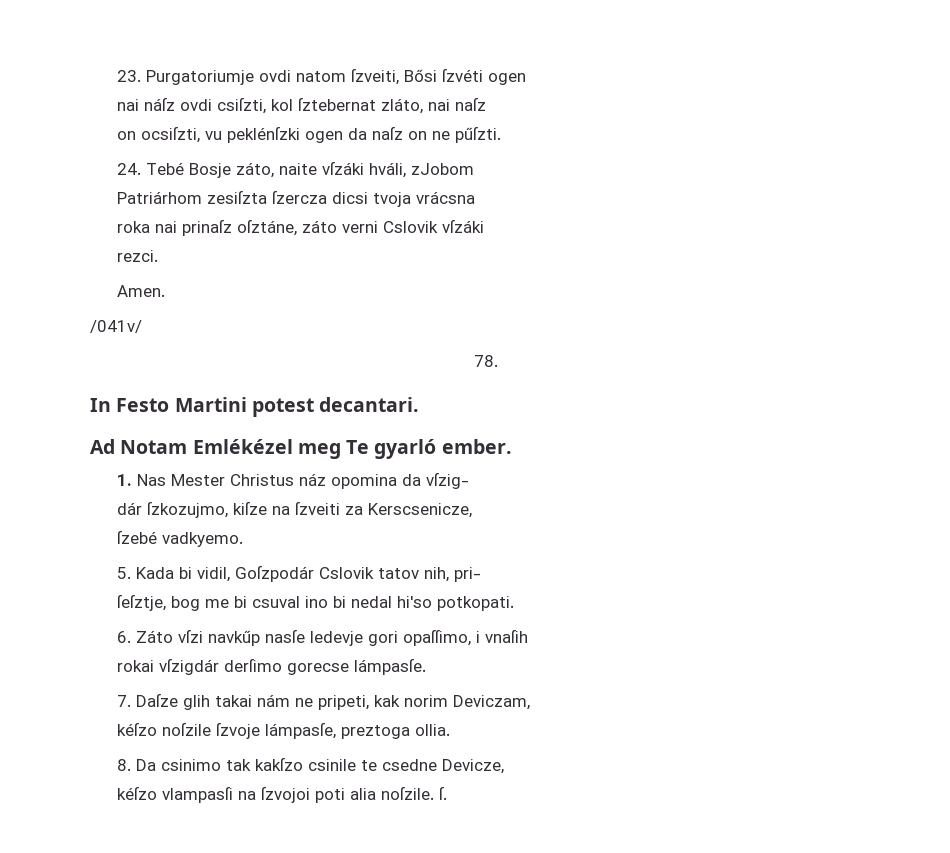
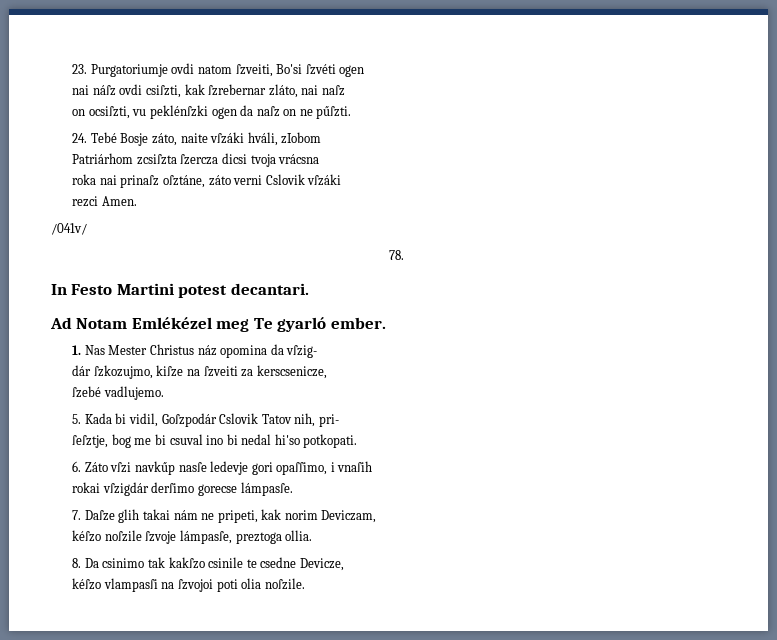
- 23. Purgatoriumje ovdi natom ſzveiti, Bősi ſzvéti ogen
+ 23. Purgatoriumje ovdi natom ſzveiti, Bo'si ſzvéti ogen
- nai náſz ovdi csiſzti, kol ſztebernat zláto, nai naſz
+ nai náſz ovdi csiſzti, kak ſzrebernar zláto, nai naſz
- 24. Tebé Bosje záto, naite vſzáki hváli, zJobom
+ 24. Tebé Bosje záto, naite vſzáki hváli, zIobom
- Patriárhom zesiſzta ſzercza dicsi tvoja vrácsna
+ Patriárhom zcsiſzta ſzercza dicsi tvoja vrácsna
- rezci.
- Amen.
+ rezci Amen.
- dár ſzkozujmo, kiſze na ſzveiti za Kerscsenicze,
+ dár ſzkozujmo, kiſze na ſzveiti za kerscsenicze,
- ſzebé vadkyemo.
+ ſzebé vadlujemo.
- 5. Kada bi vidil, Goſzpodár Cslovik tatov nih, pri-
+ 5. Kada bi vidil, Goſzpodár Cslovik Tatov nih, pri-
- kéſzo vlampasſi na ſzvojoi poti alia noſzile. ſ.
+ kéſzo vlampasſi na ſzvojoi poti olia noſzile.

